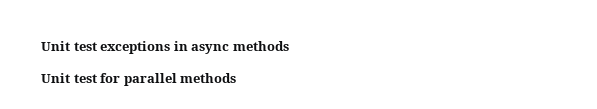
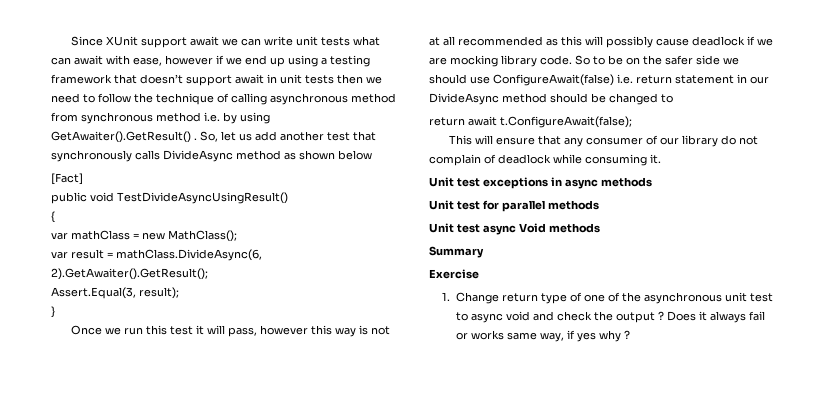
+ Since XUnit support await we can write unit tests what can await with ease, however if we end up using a testing framework that doesn’t support await in unit tests then we need to follow the technique of calling asynchronous method from synchronous method i.e. by using GetAwaiter().GetResult() . So, let us add another test that synchronously calls DivideAsync method as shown below
+ [Fact]
+ public void TestDivideAsyncUsingResult()
+ {
+ var mathClass = new MathClass();
+ var result = mathClass.DivideAsync(6, 2).GetAwaiter().GetResult();
+ Assert.Equal(3, result);
+ }
+ Once we run this test it will pass, however this way is not at all recommended as this will possibly cause deadlock if we are mocking library code. So to be on the safer side we should use ConfigureAwait(false) i.e. return statement in our DivideAsync method should be changed to
+ return await t.ConfigureAwait(false);
+ This will ensure that any consumer of our library do not complain of deadlock while consuming it.
+ Unit test async Void methods
+ Summary
+ Exercise
+ 1. Change return type of one of the asynchronous unit test to async void and check the output ? Does it always fail or works same way, if yes why ?

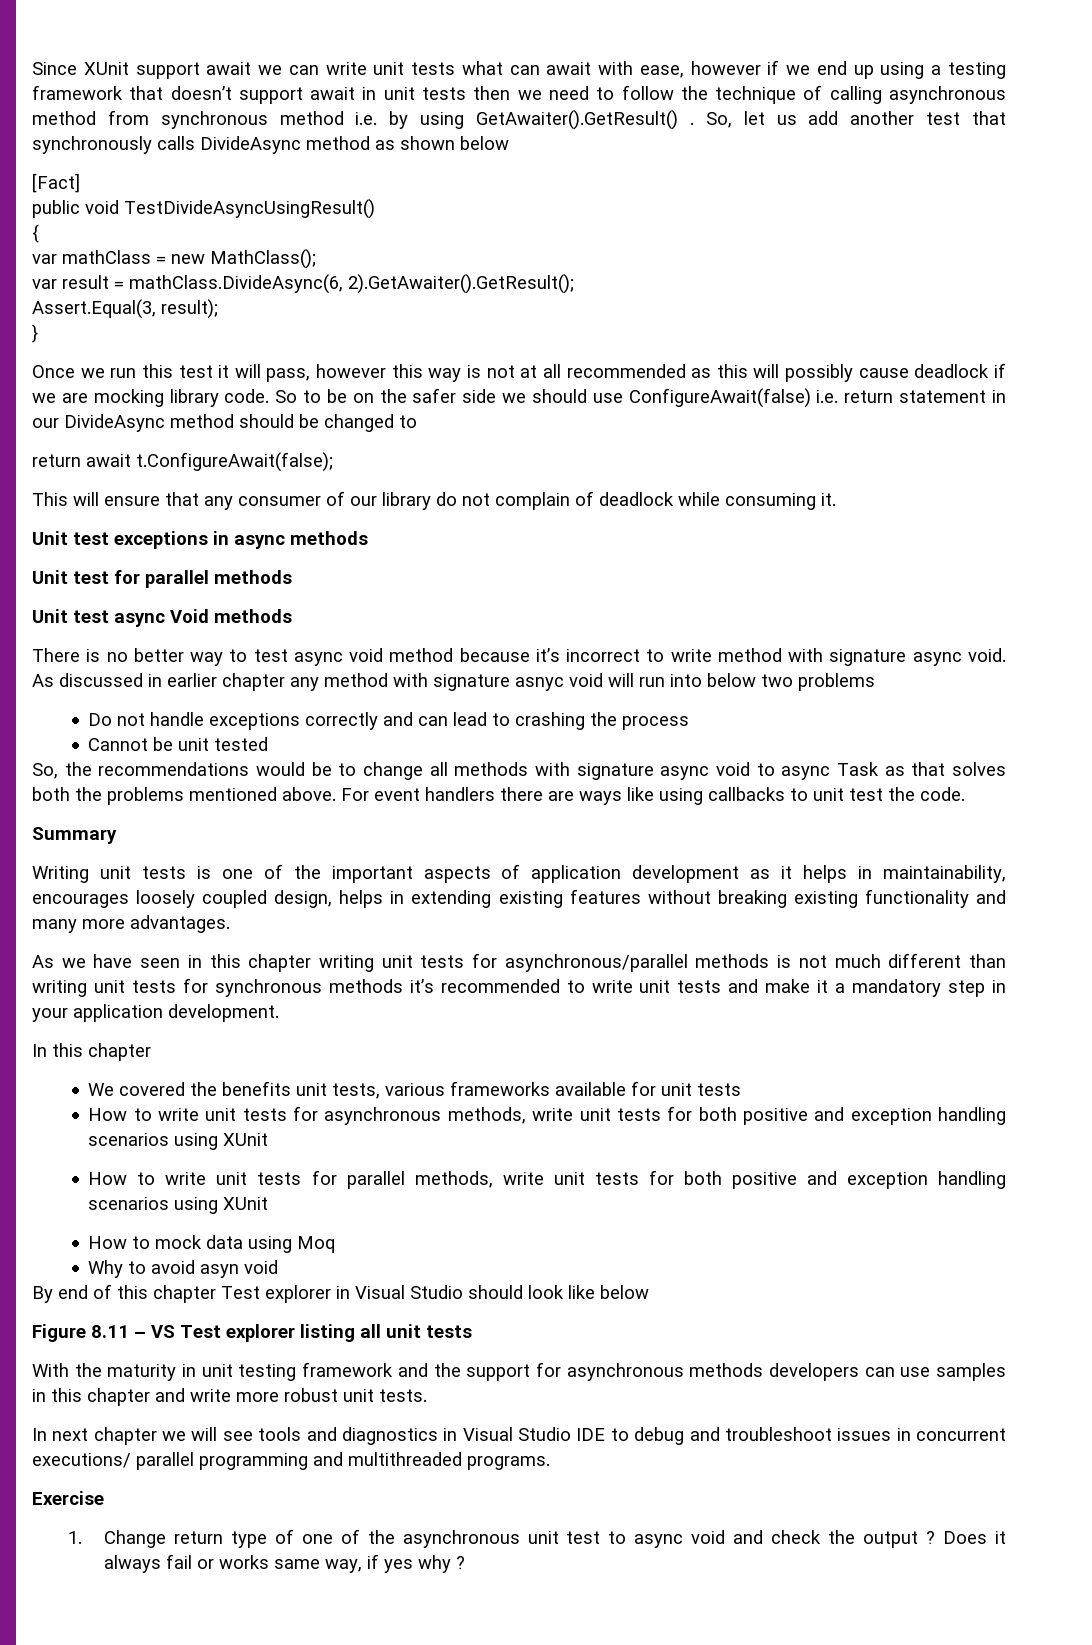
+ There is no better way to test async void method because it’s incorrect to write method with signature async void. As discussed in earlier chapter any method with signature asnyc void will run into below two problems
+ Do not handle exceptions correctly and can lead to crashing the process
+ Cannot be unit tested
+ So, the recommendations would be to change all methods with signature async void to async Task as that solves both the problems mentioned above. For event handlers there are ways like using callbacks to unit test the code.
  Summary
+ Writing unit tests is one of the important aspects of application development as it helps in maintainability, encourages loosely coupled design, helps in extending existing features without breaking existing functionality and many more advantages.
+ As we have seen in this chapter writing unit tests for asynchronous/parallel methods is not much different than writing unit tests for synchronous methods it’s recommended to write unit tests and make it a mandatory step in your application development.
+ In this chapter
+ We covered the benefits unit tests, various frameworks available for unit tests
+ How to write unit tests for asynchronous methods, write unit tests for both positive and exception handling scenarios using XUnit
+ How to write unit tests for parallel methods, write unit tests for both positive and exception handling scenarios using XUnit
+ How to mock data using Moq
+ Why to avoid asyn void
+ By end of this chapter Test explorer in Visual Studio should look like below
+ Figure 8.11 – VS Test explorer listing all unit tests
+ With the maturity in unit testing framework and the support for asynchronous methods developers can use samples in this chapter and write more robust unit tests.
+ In next chapter we will see tools and diagnostics in Visual Studio IDE to debug and troubleshoot issues in concurrent executions/ parallel programming and multithreaded programs.

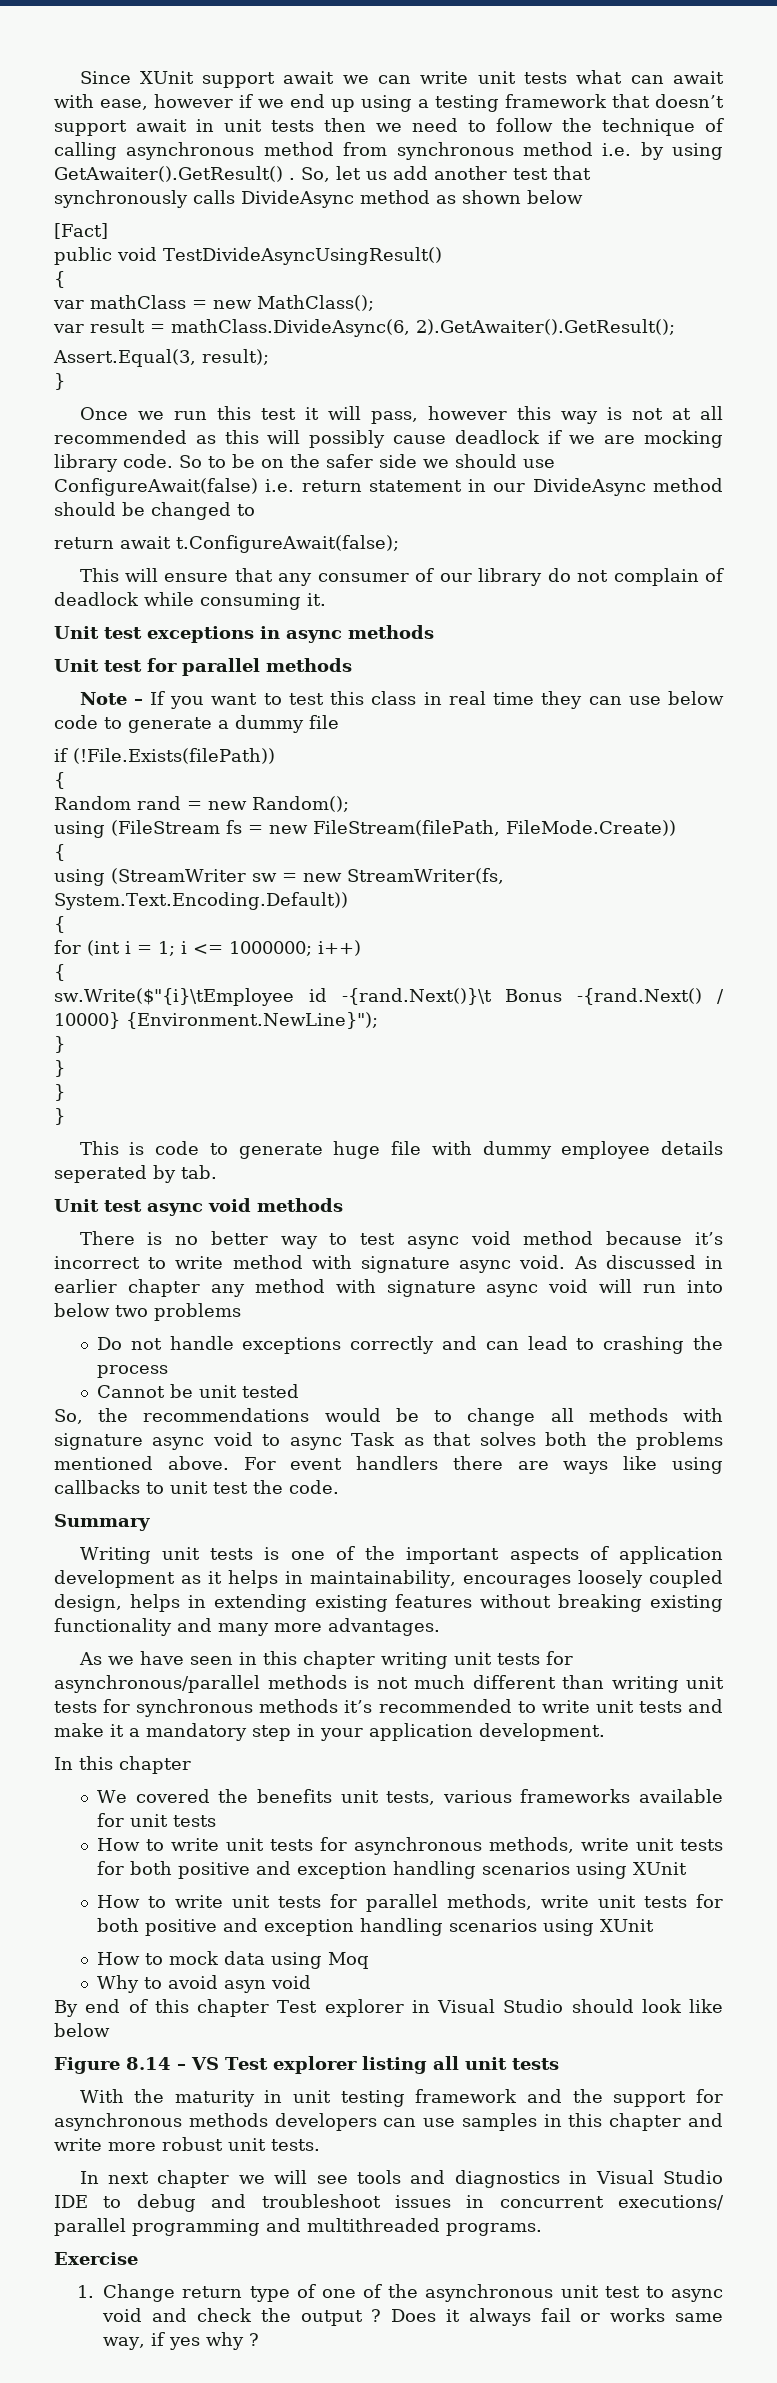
+ Note – If you want to test this class in real time they can use below code to generate a dummy file
+ if (!File.Exists(filePath))
+ {
+ Random rand = new Random();
+ using (FileStream fs = new FileStream(filePath, FileMode.Create))
+ {
+ using (StreamWriter sw = new StreamWriter(fs, System.Text.Encoding.Default))
+ {
+ for (int i = 1; i <= 1000000; i++)
+ {
+ sw.Write($"{i}\tEmployee id -{rand.Next()}\t Bonus -{rand.Next() / 10000} {Environment.NewLine}");
+ }
+ }
+ }
+ }
+ This is code to generate huge file with dummy employee details seperated by tab.
- Unit test async Void methods
+ Unit test async void methods
- As discussed in earlier chapter any method with signature asnyc void will run into below two problems
+ As discussed in earlier chapter any method with signature async void will run into below two problems
- Figure 8.11 – VS Test explorer listing all unit tests
+ Figure 8.14 – VS Test explorer listing all unit tests

